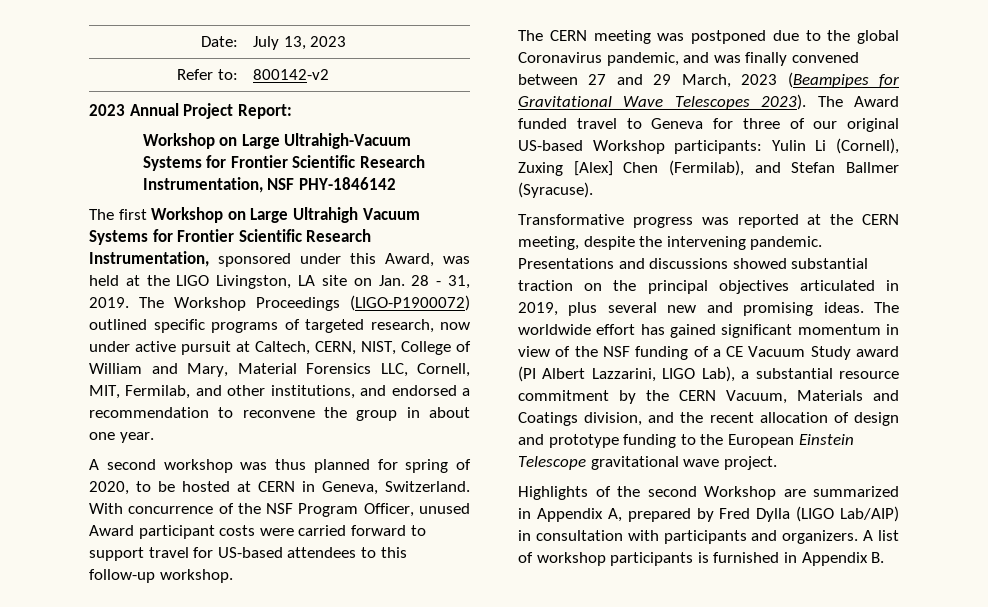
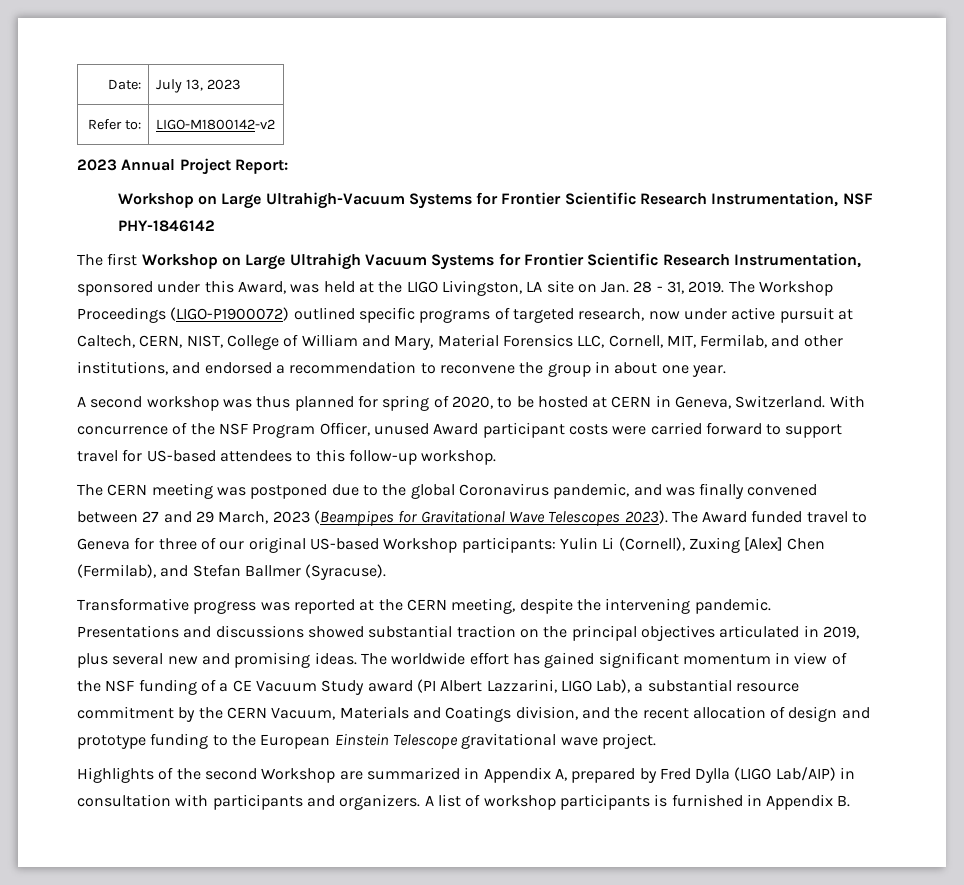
- Refer to: | 800142-v2
+ Refer to: | LIGO-M1800142-v2

